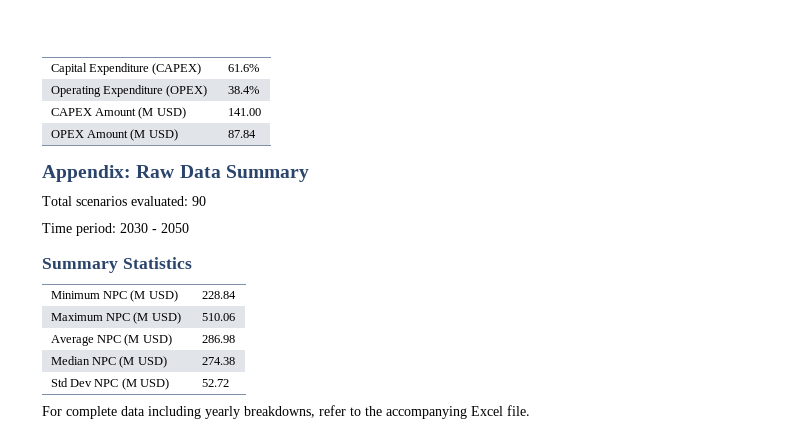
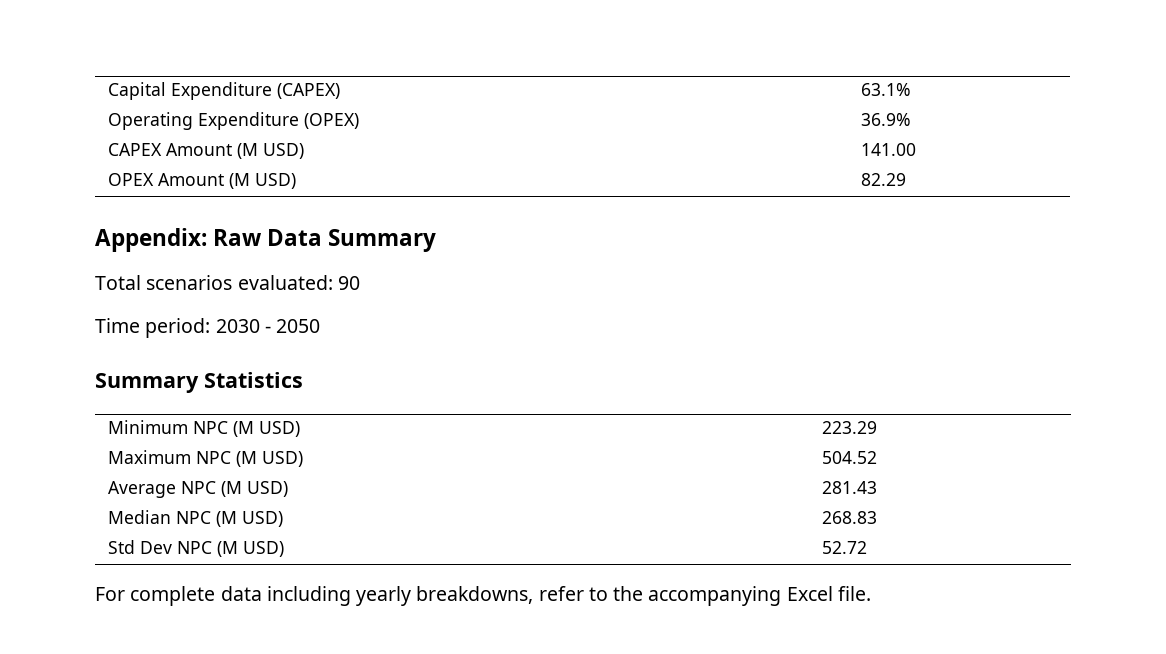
- Capital Expenditure (CAPEX) | 61.6%
+ Capital Expenditure (CAPEX) | 63.1%
- Operating Expenditure (OPEX) | 38.4%
+ Operating Expenditure (OPEX) | 36.9%
- OPEX Amount (M USD) | 87.84
+ OPEX Amount (M USD) | 82.29
- Minimum NPC (M USD) | 228.84
+ Minimum NPC (M USD) | 223.29
- Maximum NPC (M USD) | 510.06
+ Maximum NPC (M USD) | 504.52
- Average NPC (M USD) | 286.98
+ Average NPC (M USD) | 281.43
- Median NPC (M USD) | 274.38
+ Median NPC (M USD) | 268.83

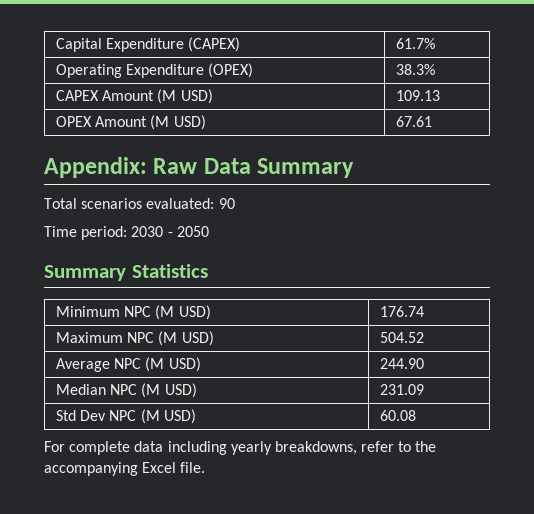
- Capital Expenditure (CAPEX) | 63.1%
+ Capital Expenditure (CAPEX) | 61.7%
- Operating Expenditure (OPEX) | 36.9%
+ Operating Expenditure (OPEX) | 38.3%
- CAPEX Amount (M USD) | 141.00
+ CAPEX Amount (M USD) | 109.13
- OPEX Amount (M USD) | 82.29
+ OPEX Amount (M USD) | 67.61
- Minimum NPC (M USD) | 223.29
+ Minimum NPC (M USD) | 176.74
- Average NPC (M USD) | 281.43
+ Average NPC (M USD) | 244.90
- Median NPC (M USD) | 268.83
+ Median NPC (M USD) | 231.09
- Std Dev NPC (M USD) | 52.72
+ Std Dev NPC (M USD) | 60.08

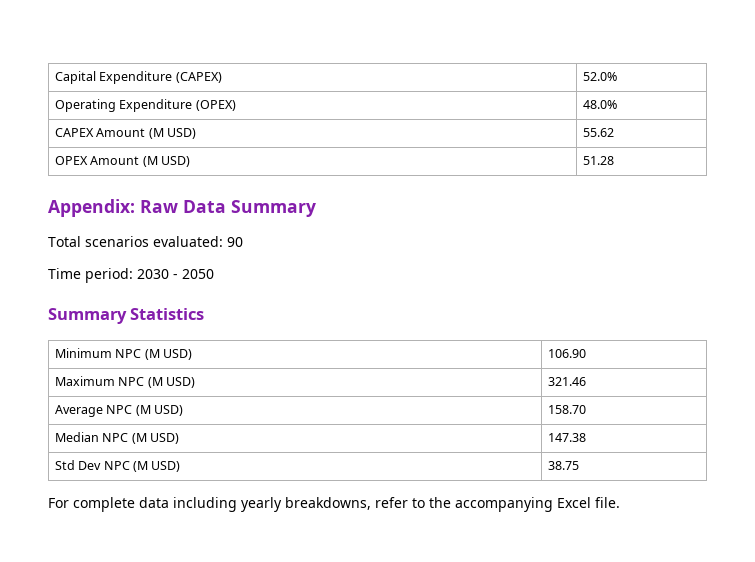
- Capital Expenditure (CAPEX) | 61.7%
+ Capital Expenditure (CAPEX) | 52.0%
- Operating Expenditure (OPEX) | 38.3%
+ Operating Expenditure (OPEX) | 48.0%
- CAPEX Amount (M USD) | 109.13
+ CAPEX Amount (M USD) | 55.62
- OPEX Amount (M USD) | 67.61
+ OPEX Amount (M USD) | 51.28
- Minimum NPC (M USD) | 176.74
+ Minimum NPC (M USD) | 106.90
- Maximum NPC (M USD) | 504.52
+ Maximum NPC (M USD) | 321.46
- Average NPC (M USD) | 244.90
+ Average NPC (M USD) | 158.70
- Median NPC (M USD) | 231.09
+ Median NPC (M USD) | 147.38
- Std Dev NPC (M USD) | 60.08
+ Std Dev NPC (M USD) | 38.75

